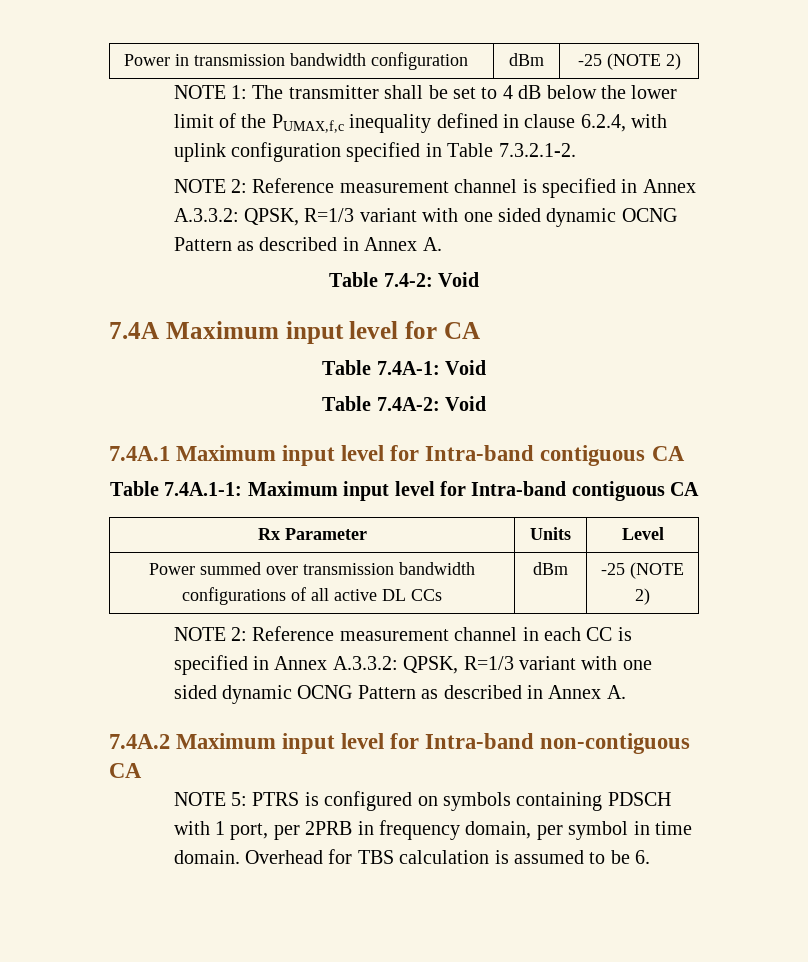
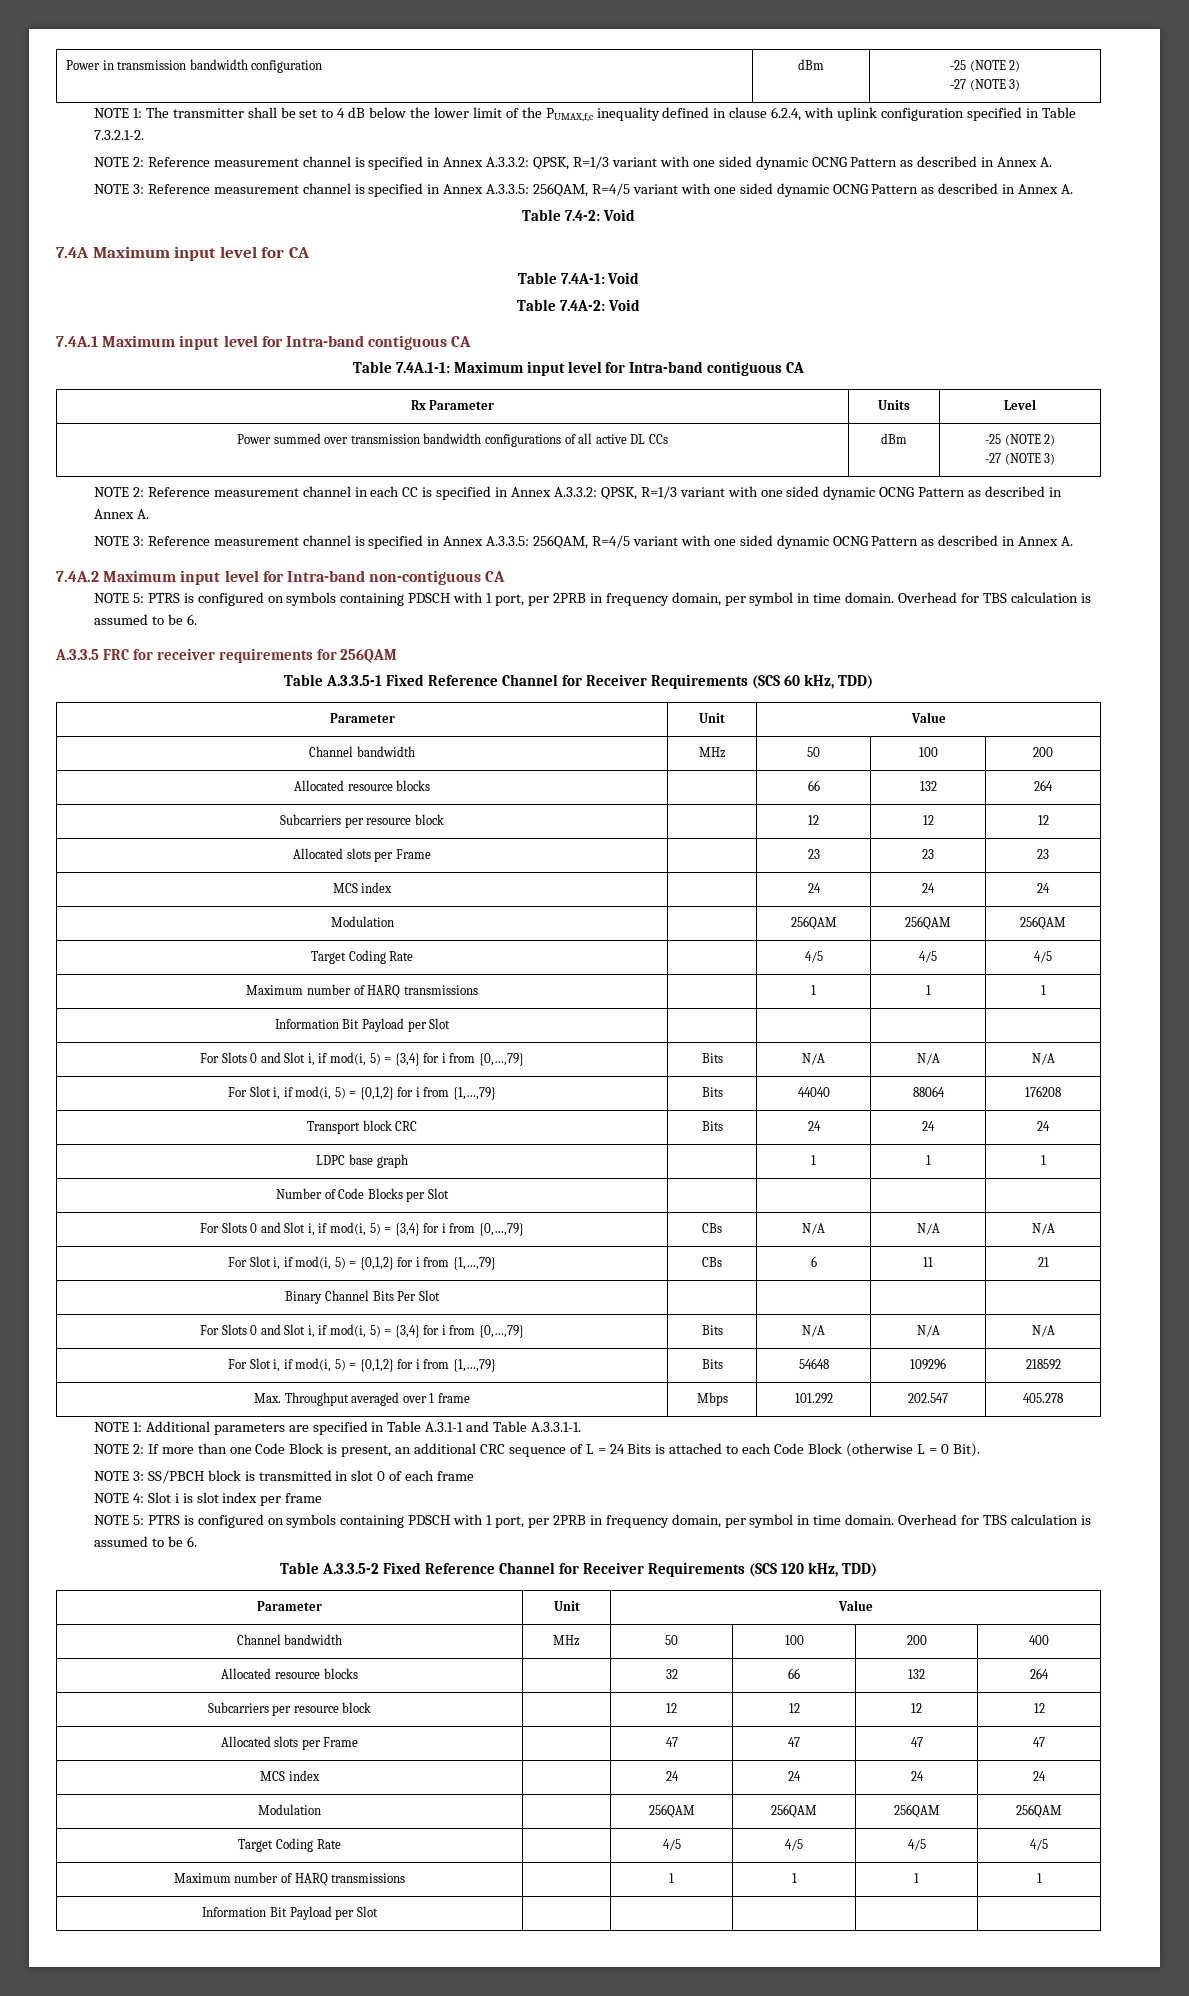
  Power in transmission bandwidth configuration | dBm | -25 (NOTE 2)
+ -27 (NOTE 3)
  NOTE 2: Reference measurement channel is specified in Annex A.3.3.2: QPSK, R=1/3 variant with one sided dynamic OCNG Pattern as described in Annex A.
+ NOTE 3: Reference measurement channel is specified in Annex A.3.3.5: 256QAM, R=4/5 variant with one sided dynamic OCNG Pattern as described in Annex A.
  Power summed over transmission bandwidth configurations of all active DL CCs | dBm | -25 (NOTE 2)
+ -27 (NOTE 3)
  NOTE 2: Reference measurement channel in each CC is specified in Annex A.3.3.2: QPSK, R=1/3 variant with one sided dynamic OCNG Pattern as described in Annex A.
+ NOTE 3: Reference measurement channel is specified in Annex A.3.3.5: 256QAM, R=4/5 variant with one sided dynamic OCNG Pattern as described in Annex A.
+ A.3.3.5 FRC for receiver requirements for 256QAM
+ Table A.3.3.5-1 Fixed Reference Channel for Receiver Requirements (SCS 60 kHz, TDD)
+ Parameter | Unit | Value
+ Channel bandwidth | MHz | 50 | 100 | 200
+ Allocated resource blocks | | 66 | 132 | 264
+ Subcarriers per resource block | | 12 | 12 | 12
+ Allocated slots per Frame | | 23 | 23 | 23
+ MCS index | | 24 | 24 | 24
+ Modulation | | 256QAM | 256QAM | 256QAM
+ Target Coding Rate | | 4/5 | 4/5 | 4/5
+ Maximum number of HARQ transmissions | | 1 | 1 | 1
+ Information Bit Payload per Slot | | | |
+ For Slots 0 and Slot i, if mod(i, 5) = {3,4} for i from {0,…,79} | Bits | N/A | N/A | N/A
+ For Slot i, if mod(i, 5) = {0,1,2} for i from {1,…,79} | Bits | 44040 | 88064 | 176208
+ Transport block CRC | Bits | 24 | 24 | 24
+ LDPC base graph | | 1 | 1 | 1
+ Number of Code Blocks per Slot | | | |
+ For Slots 0 and Slot i, if mod(i, 5) = {3,4} for i from {0,…,79} | CBs | N/A | N/A | N/A
+ For Slot i, if mod(i, 5) = {0,1,2} for i from {1,…,79} | CBs | 6 | 11 | 21
+ Binary Channel Bits Per Slot | | | |
+ For Slots 0 and Slot i, if mod(i, 5) = {3,4} for i from {0,…,79} | Bits | N/A | N/A | N/A
+ For Slot i, if mod(i, 5) = {0,1,2} for i from {1,…,79} | Bits | 54648 | 109296 | 218592
+ Max. Throughput averaged over 1 frame | Mbps | 101.292 | 202.547 | 405.278
+ NOTE 1: Additional parameters are specified in Table A.3.1-1 and Table A.3.3.1-1.
+ NOTE 2: If more than one Code Block is present, an additional CRC sequence of L = 24 Bits is attached to each Code Block (otherwise L = 0 Bit).
+ NOTE 3: SS/PBCH block is transmitted in slot 0 of each frame
+ NOTE 4: Slot i is slot index per frame
+ NOTE 5: PTRS is configured on symbols containing PDSCH with 1 port, per 2PRB in frequency domain, per symbol in time domain. Overhead for TBS calculation is assumed to be 6.
+ Table A.3.3.5-2 Fixed Reference Channel for Receiver Requirements (SCS 120 kHz, TDD)
+ Parameter | Unit | Value
+ Channel bandwidth | MHz | 50 | 100 | 200 | 400
+ Allocated resource blocks | | 32 | 66 | 132 | 264
+ Subcarriers per resource block | | 12 | 12 | 12 | 12
+ Allocated slots per Frame | | 47 | 47 | 47 | 47
+ MCS index | | 24 | 24 | 24 | 24
+ Modulation | | 256QAM | 256QAM | 256QAM | 256QAM
+ Target Coding Rate | | 4/5 | 4/5 | 4/5 | 4/5
+ Maximum number of HARQ transmissions | | 1 | 1 | 1 | 1
+ Information Bit Payload per Slot | | | | |

